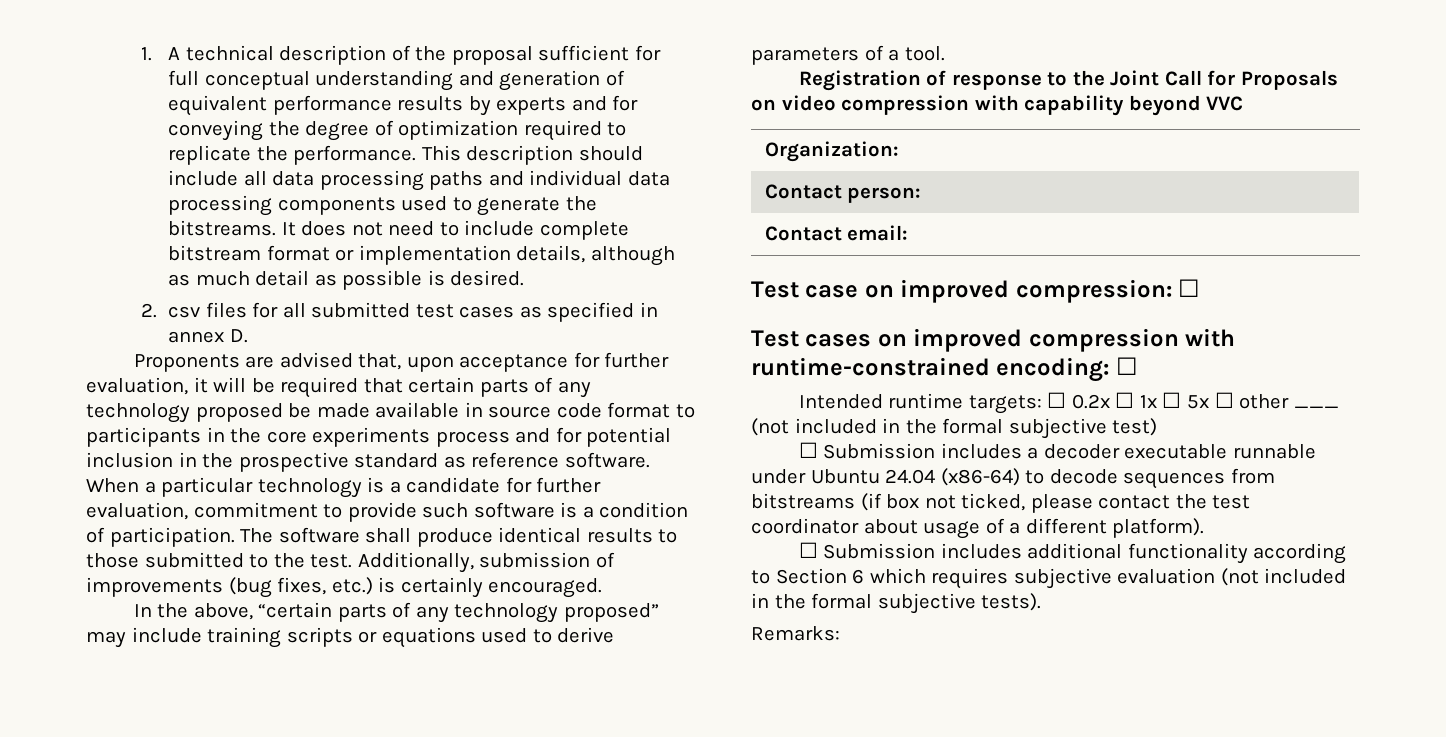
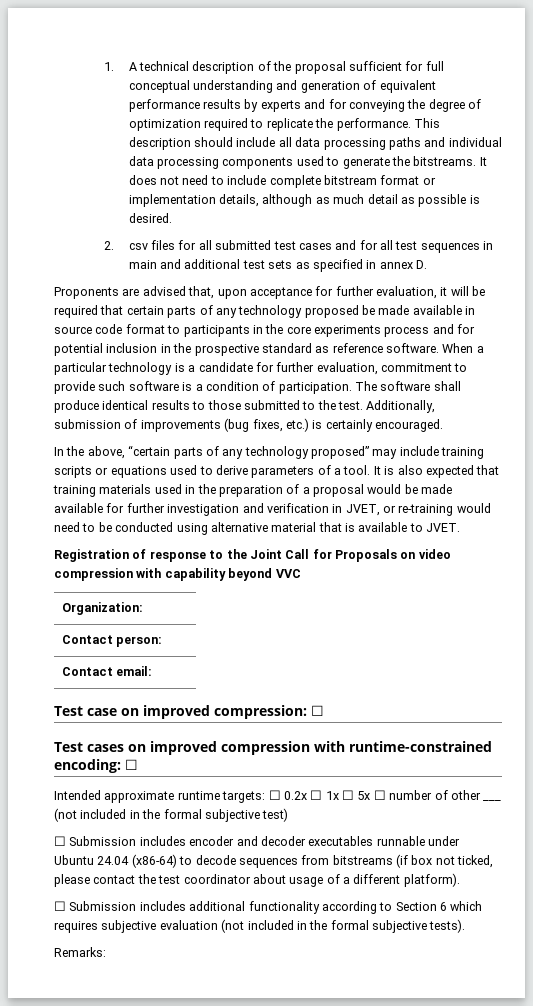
- 2. csv files for all submitted test cases as specified in annex D.
+ 2. csv files for all submitted test cases and for all test sequences in main and additional test sets as specified in annex D.
+ It is also expected that training materials used in the preparation of a proposal would be made available for further investigation and verification in JVET, or re-training would need to be conducted using alternative material that is available to JVET.
- Intended runtime targets: ☐ 0.2x ☐ 1x ☐ 5x ☐ other ___ (not included in the formal subjective test)
+ Intended approximate runtime targets: ☐ 0.2x ☐ 1x ☐ 5x ☐ number of other ___ (not included in the formal subjective test)
- ☐ Submission includes a decoder executable runnable under Ubuntu 24.04 (x86-64) to decode sequences from bitstreams (if box not ticked, please contact the test coordinator about usage of a different platform).
+ ☐ Submission includes encoder and decoder executables runnable under Ubuntu 24.04 (x86-64) to decode sequences from bitstreams (if box not ticked, please contact the test coordinator about usage of a different platform).

